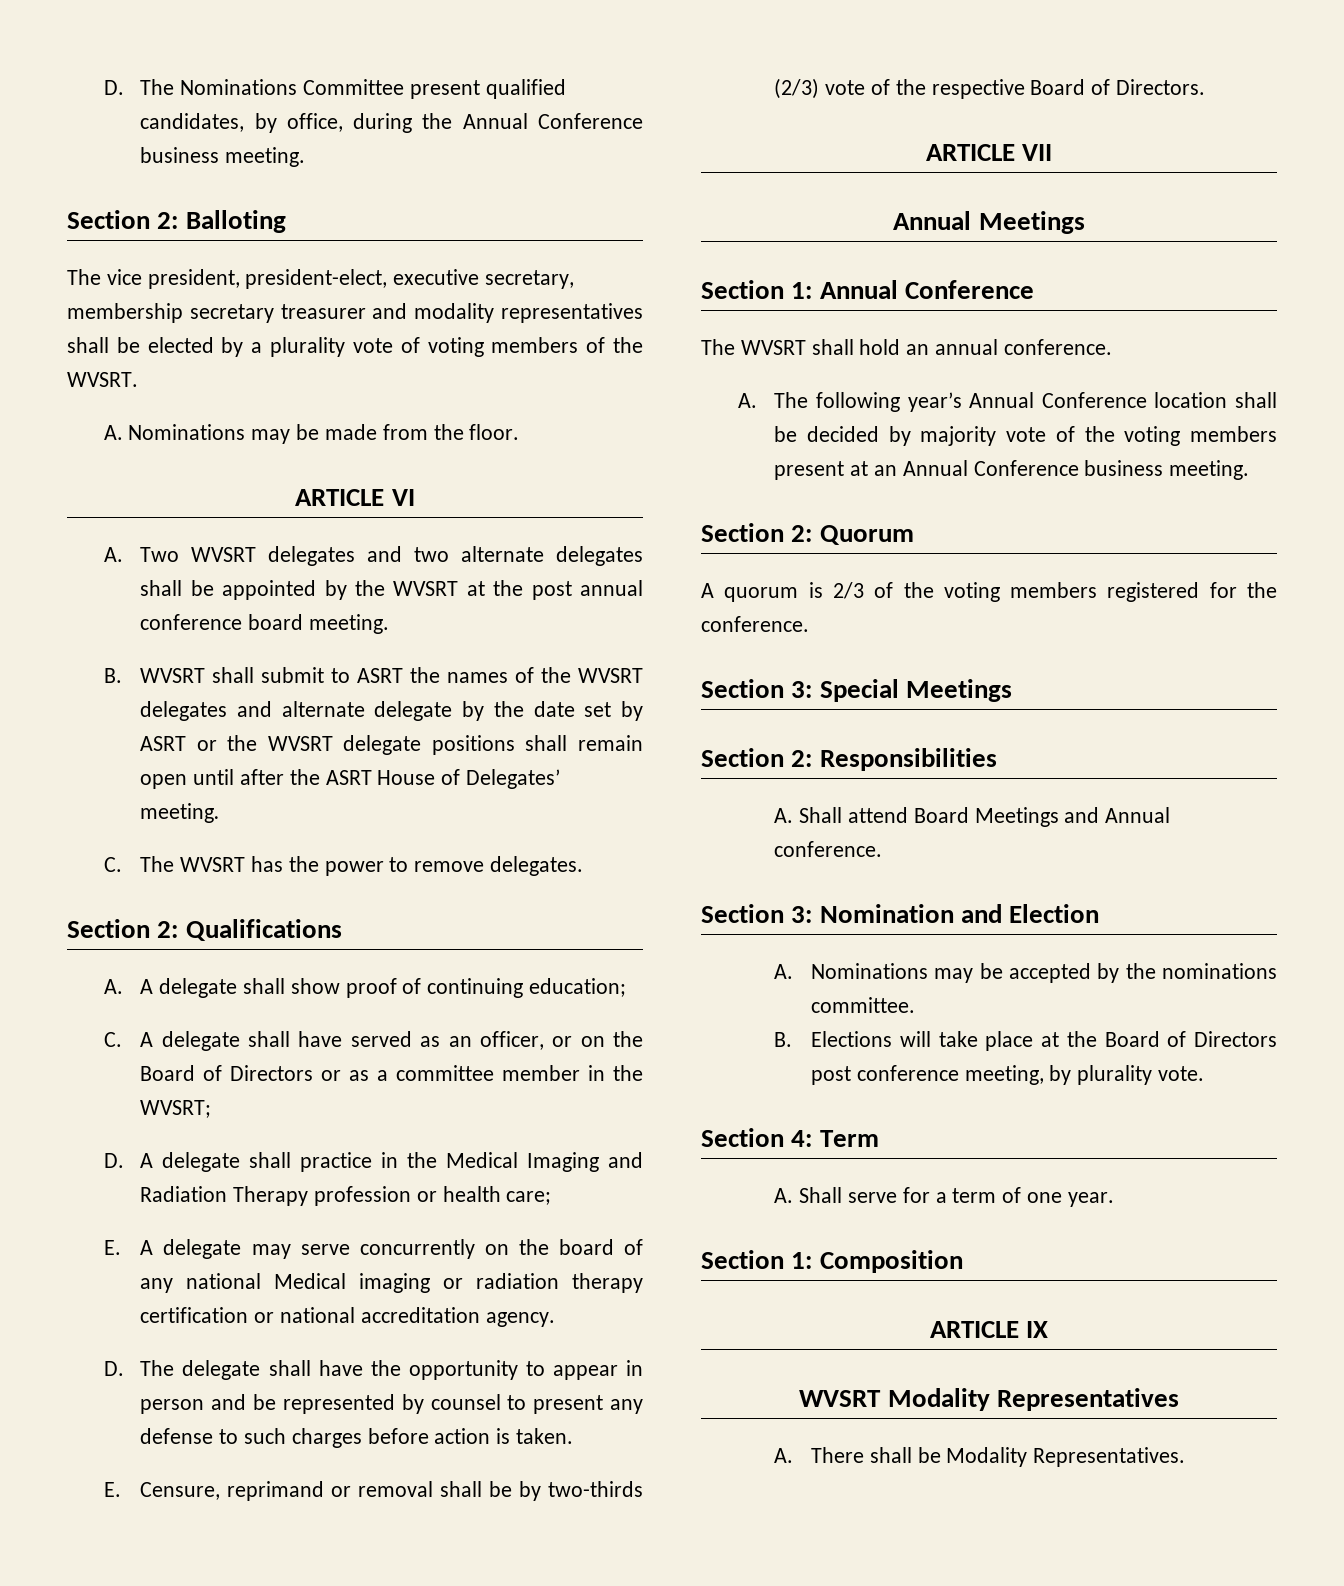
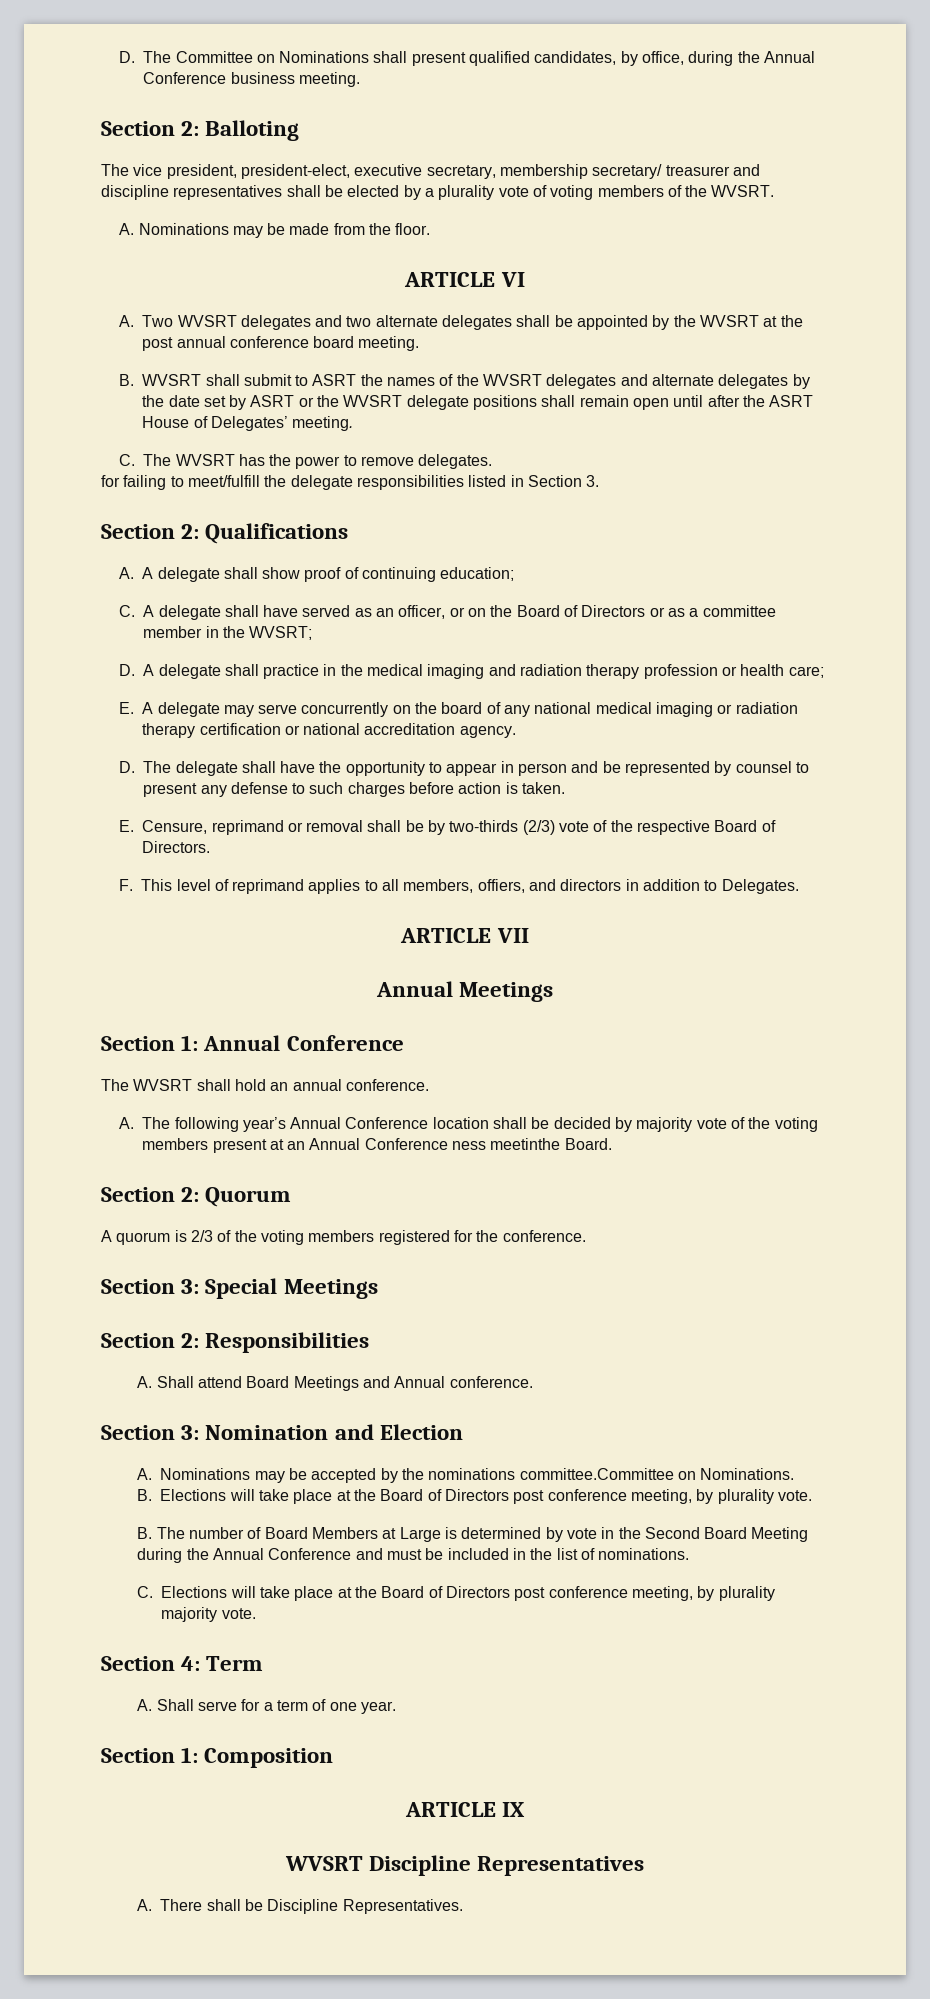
- D. The Nominations Committee present qualified candidates, by office, during the Annual Conference business meeting.
+ D. The Committee on Nominations shall present qualified candidates, by office, during the Annual Conference business meeting.
- The vice president, president-elect, executive secretary, membership secretary treasurer and modality representatives shall be elected by a plurality vote of voting members of the WVSRT.
+ The vice president, president-elect, executive secretary, membership secretary/ treasurer and discipline representatives shall be elected by a plurality vote of voting members of the WVSRT.
- B. WVSRT shall submit to ASRT the names of the WVSRT delegates and alternate delegate by the date set by ASRT or the WVSRT delegate positions shall remain open until after the ASRT House of Delegates’ meeting.
+ B. WVSRT shall submit to ASRT the names of the WVSRT delegates and alternate delegates by the date set by ASRT or the WVSRT delegate positions shall remain open until after the ASRT House of Delegates’ meeting.
+ for failing to meet/fulfill the delegate responsibilities listed in Section 3.
- D. A delegate shall practice in the Medical Imaging and Radiation Therapy profession or health care;
+ D. A delegate shall practice in the medical imaging and radiation therapy profession or health care;
- E. A delegate may serve concurrently on the board of any national Medical imaging or radiation therapy certification or national accreditation agency.
+ E. A delegate may serve concurrently on the board of any national medical imaging or radiation therapy certification or national accreditation agency.
+ F. This level of reprimand applies to all members, offiers, and directors in addition to Delegates.
- A. The following year’s Annual Conference location shall be decided by majority vote of the voting members present at an Annual Conference business meeting.
+ A. The following year’s Annual Conference location shall be decided by majority vote of the voting members present at an Annual Conference ness meetinthe Board.
- A. Nominations may be accepted by the nominations committee.
+ A. Nominations may be accepted by the nominations committee.Committee on Nominations.
+ B. The number of Board Members at Large is determined by vote in the Second Board Meeting during the Annual Conference and must be included in the list of nominations.
+ C. Elections will take place at the Board of Directors post conference meeting, by plurality majority vote.
- WVSRT Modality Representatives
+ WVSRT Discipline Representatives
- A. There shall be Modality Representatives.
+ A. There shall be Discipline Representatives.

